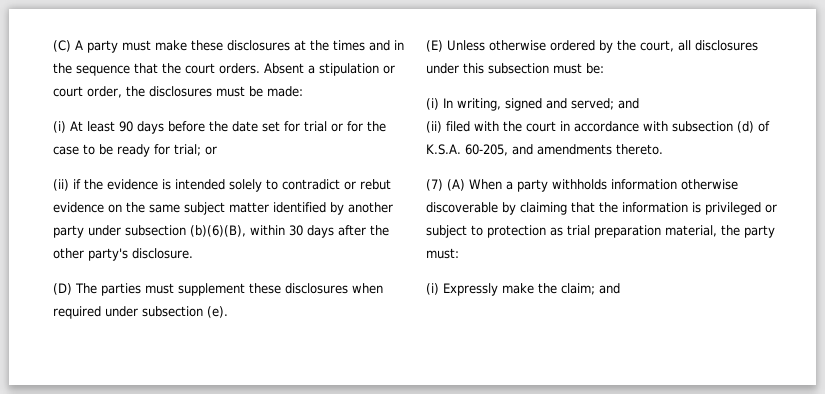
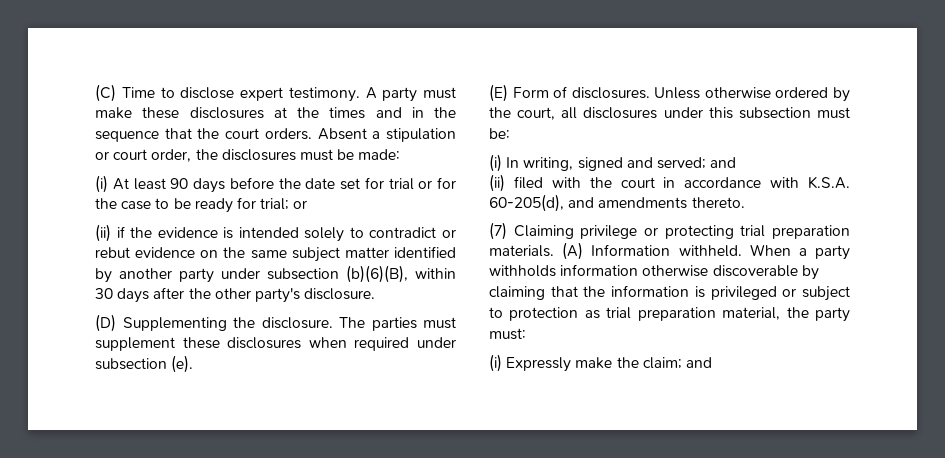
- (C) A party must make these disclosures at the times and in the sequence that the court orders.
+ (C) Time to disclose expert testimony. A party must make these disclosures at the times and in the sequence that the court orders.
- (D) The parties must supplement these disclosures when required under subsection (e).
+ (D) Supplementing the disclosure. The parties must supplement these disclosures when required under subsection (e).
- (E) Unless otherwise ordered by the court, all disclosures under this subsection must be:
+ (E) Form of disclosures. Unless otherwise ordered by the court, all disclosures under this subsection must be:
- (ii) filed with the court in accordance with subsection (d) of K.S.A. 60-205, and amendments thereto.
+ (ii) filed with the court in accordance with K.S.A. 60-205(d), and amendments thereto.
- (7) (A) When a party withholds information otherwise discoverable by claiming that the information is privileged or subject to protection as trial preparation material, the party must:
+ (7) Claiming privilege or protecting trial preparation materials. (A) Information withheld. When a party withholds information otherwise discoverable by claiming that the information is privileged or subject to protection as trial preparation material, the party must:

